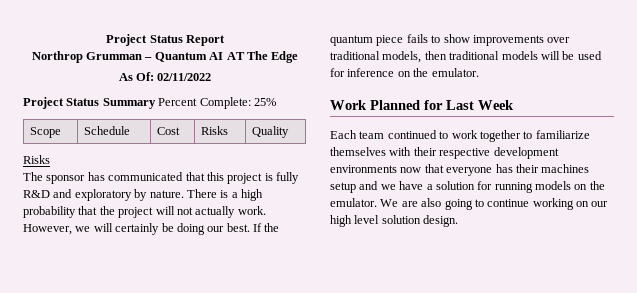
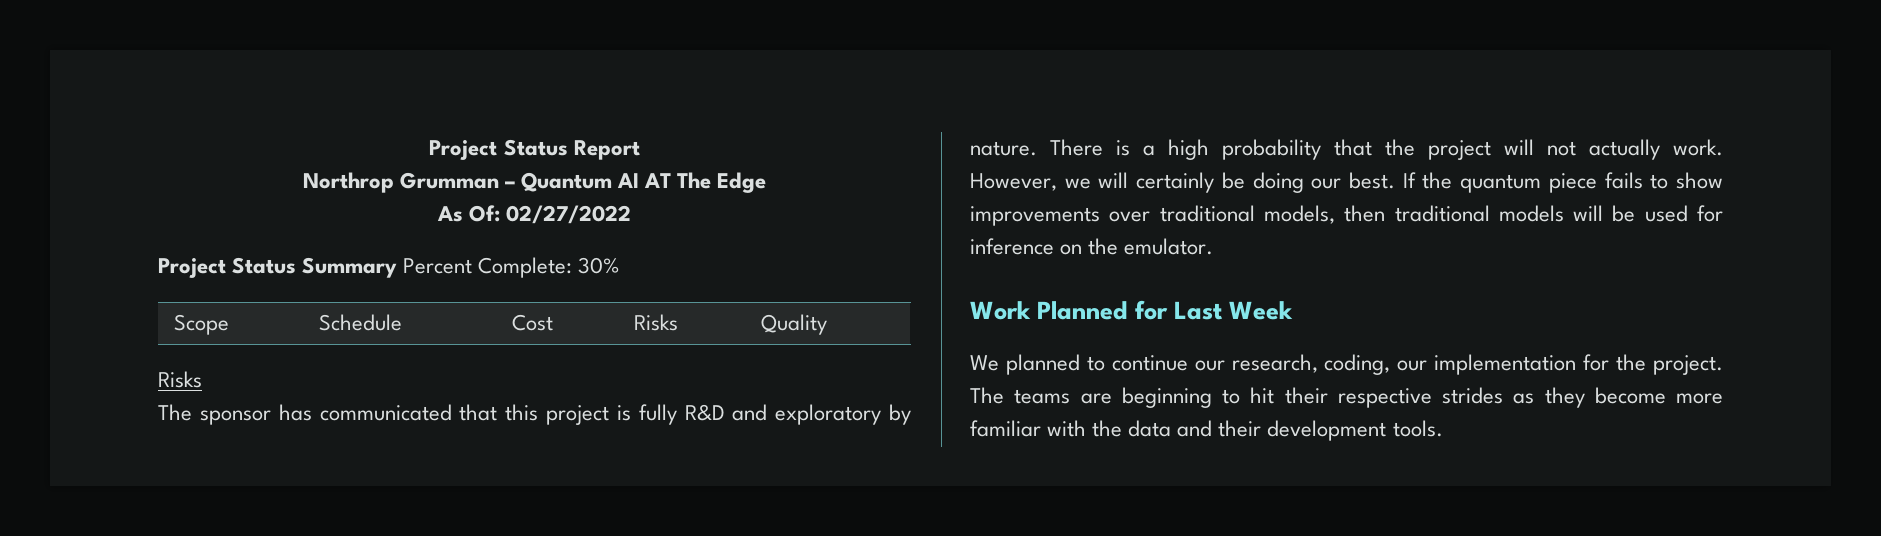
- As Of: 02/11/2022
+ As Of: 02/27/2022
- Project Status Summary Percent Complete: 25%
+ Project Status Summary Percent Complete: 30%
- Each team continued to work together to familiarize themselves with their respective development environments now that everyone has their machines setup and we have a solution for running models on the emulator. We are also going to continue working on our high level solution design.
+ We planned to continue our research, coding, our implementation for the project. The teams are beginning to hit their respective strides as they become more familiar with the data and their development tools.

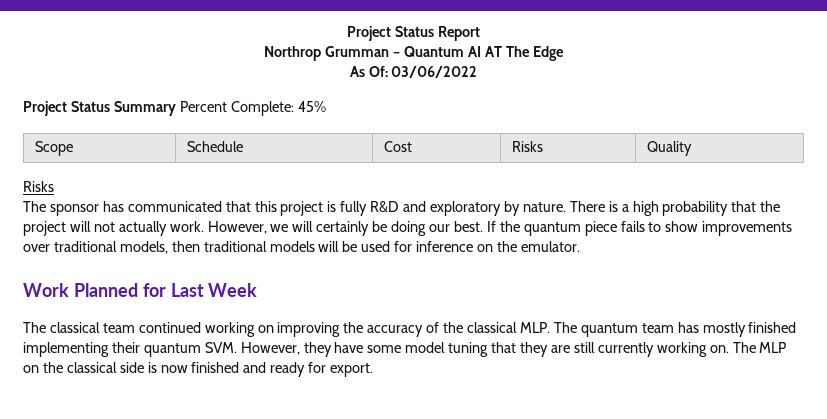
- As Of: 02/27/2022
+ As Of: 03/06/2022
- Project Status Summary Percent Complete: 30%
+ Project Status Summary Percent Complete: 45%
- We planned to continue our research, coding, our implementation for the project. The teams are beginning to hit their respective strides as they become more familiar with the data and their development tools.
+ The classical team continued working on improving the accuracy of the classical MLP. The quantum team has mostly finished implementing their quantum SVM. However, they have some model tuning that they are still currently working on. The MLP on the classical side is now finished and ready for export.

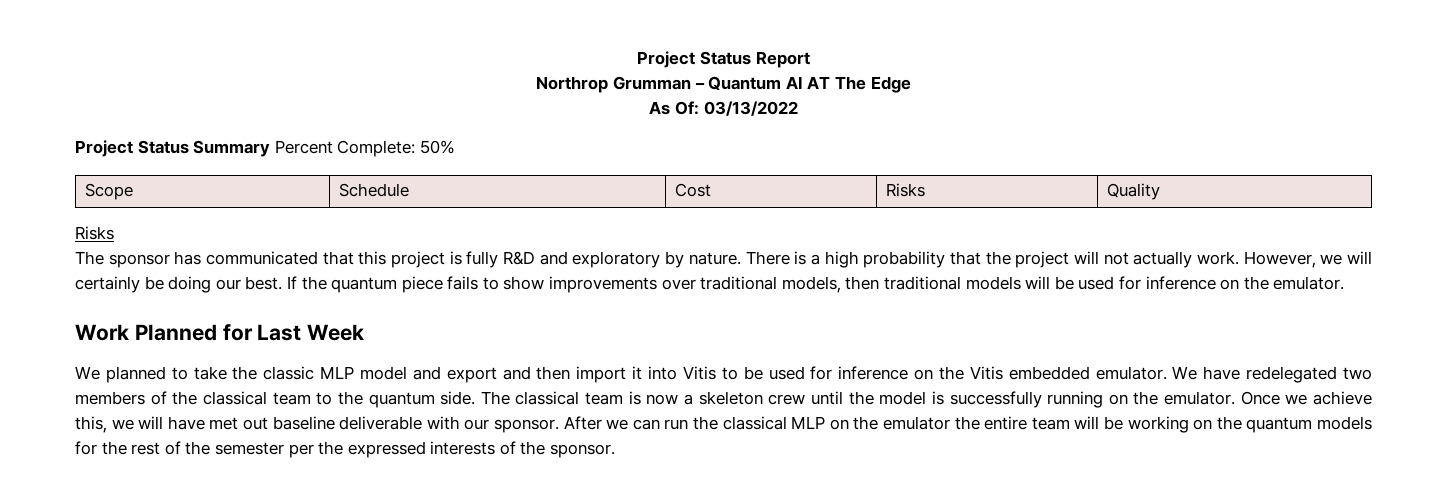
- As Of: 03/06/2022
+ As Of: 03/13/2022
- Project Status Summary Percent Complete: 45%
+ Project Status Summary Percent Complete: 50%
- The classical team continued working on improving the accuracy of the classical MLP. The quantum team has mostly finished implementing their quantum SVM. However, they have some model tuning that they are still currently working on. The MLP on the classical side is now finished and ready for export.
+ We planned to take the classic MLP model and export and then import it into Vitis to be used for inference on the Vitis embedded emulator. We have redelegated two members of the classical team to the quantum side. The classical team is now a skeleton crew until the model is successfully running on the emulator. Once we achieve this, we will have met out baseline deliverable with our sponsor. After we can run the classical MLP on the emulator the entire team will be working on the quantum models for the rest of the semester per the expressed interests of the sponsor.

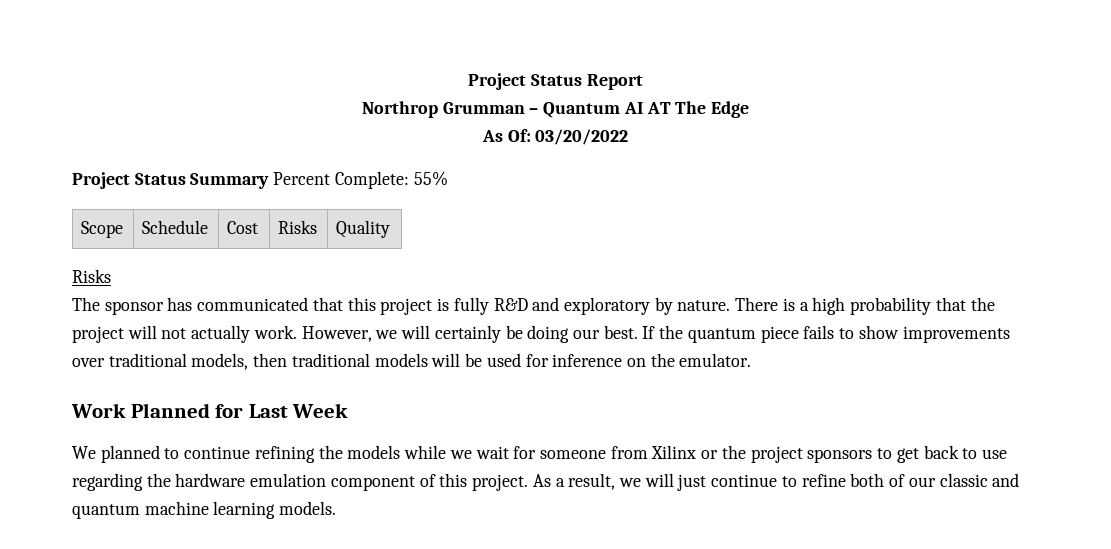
- As Of: 03/13/2022
+ As Of: 03/20/2022
- Project Status Summary Percent Complete: 50%
+ Project Status Summary Percent Complete: 55%
- We planned to take the classic MLP model and export and then import it into Vitis to be used for inference on the Vitis embedded emulator. We have redelegated two members of the classical team to the quantum side. The classical team is now a skeleton crew until the model is successfully running on the emulator. Once we achieve this, we will have met out baseline deliverable with our sponsor. After we can run the classical MLP on the emulator the entire team will be working on the quantum models for the rest of the semester per the expressed interests of the sponsor.
+ We planned to continue refining the models while we wait for someone from Xilinx or the project sponsors to get back to use regarding the hardware emulation component of this project. As a result, we will just continue to refine both of our classic and quantum machine learning models.

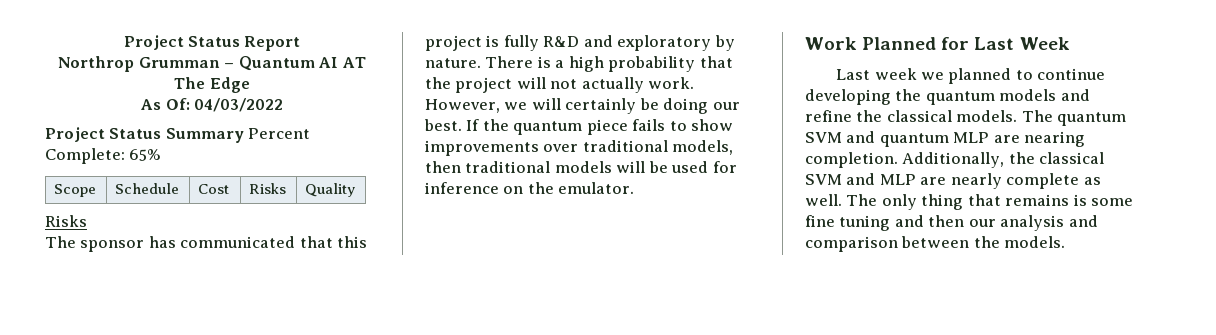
- As Of: 03/20/2022
+ As Of: 04/03/2022
- Project Status Summary Percent Complete: 55%
+ Project Status Summary Percent Complete: 65%
- We planned to continue refining the models while we wait for someone from Xilinx or the project sponsors to get back to use regarding the hardware emulation component of this project. As a result, we will just continue to refine both of our classic and quantum machine learning models.
+ Last week we planned to continue developing the quantum models and refine the classical models. The quantum SVM and quantum MLP are nearing completion. Additionally, the classical SVM and MLP are nearly complete as well. The only thing that remains is some fine tuning and then our analysis and comparison between the models.

